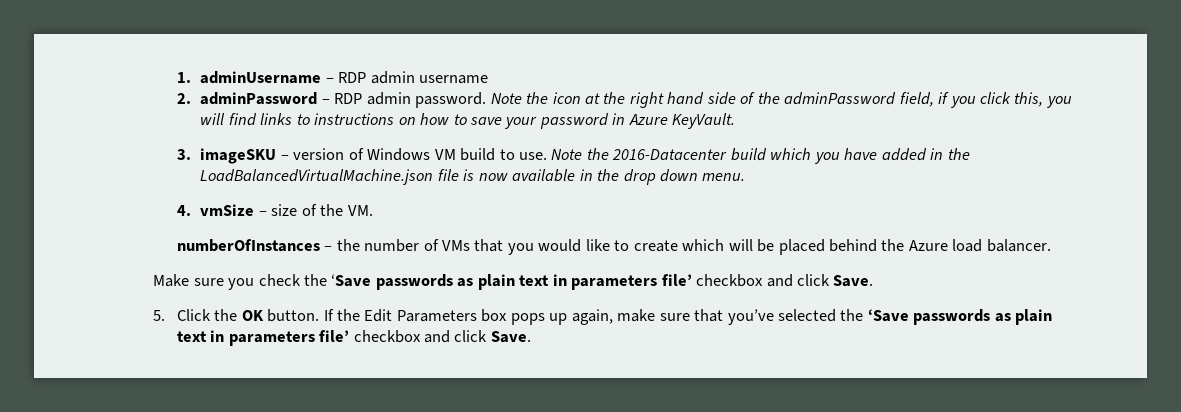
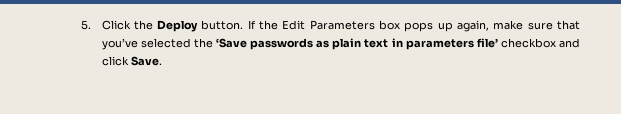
- 1. adminUsername – RDP admin username
- 2. adminPassword – RDP admin password. Note the icon at the right hand side of the adminPassword field, if you click this, you will find links to instructions on how to save your password in Azure KeyVault.
- 3. imageSKU – version of Windows VM build to use. Note the 2016-Datacenter build which you have added in the LoadBalancedVirtualMachine.json file is now available in the drop down menu.
- 4. vmSize – size of the VM.
- numberOfInstances – the number of VMs that you would like to create which will be placed behind the Azure load balancer.
- Make sure you check the ‘Save passwords as plain text in parameters file’ checkbox and click Save.
- 5. Click the OK button.
+ 5. Click the Deploy button.

